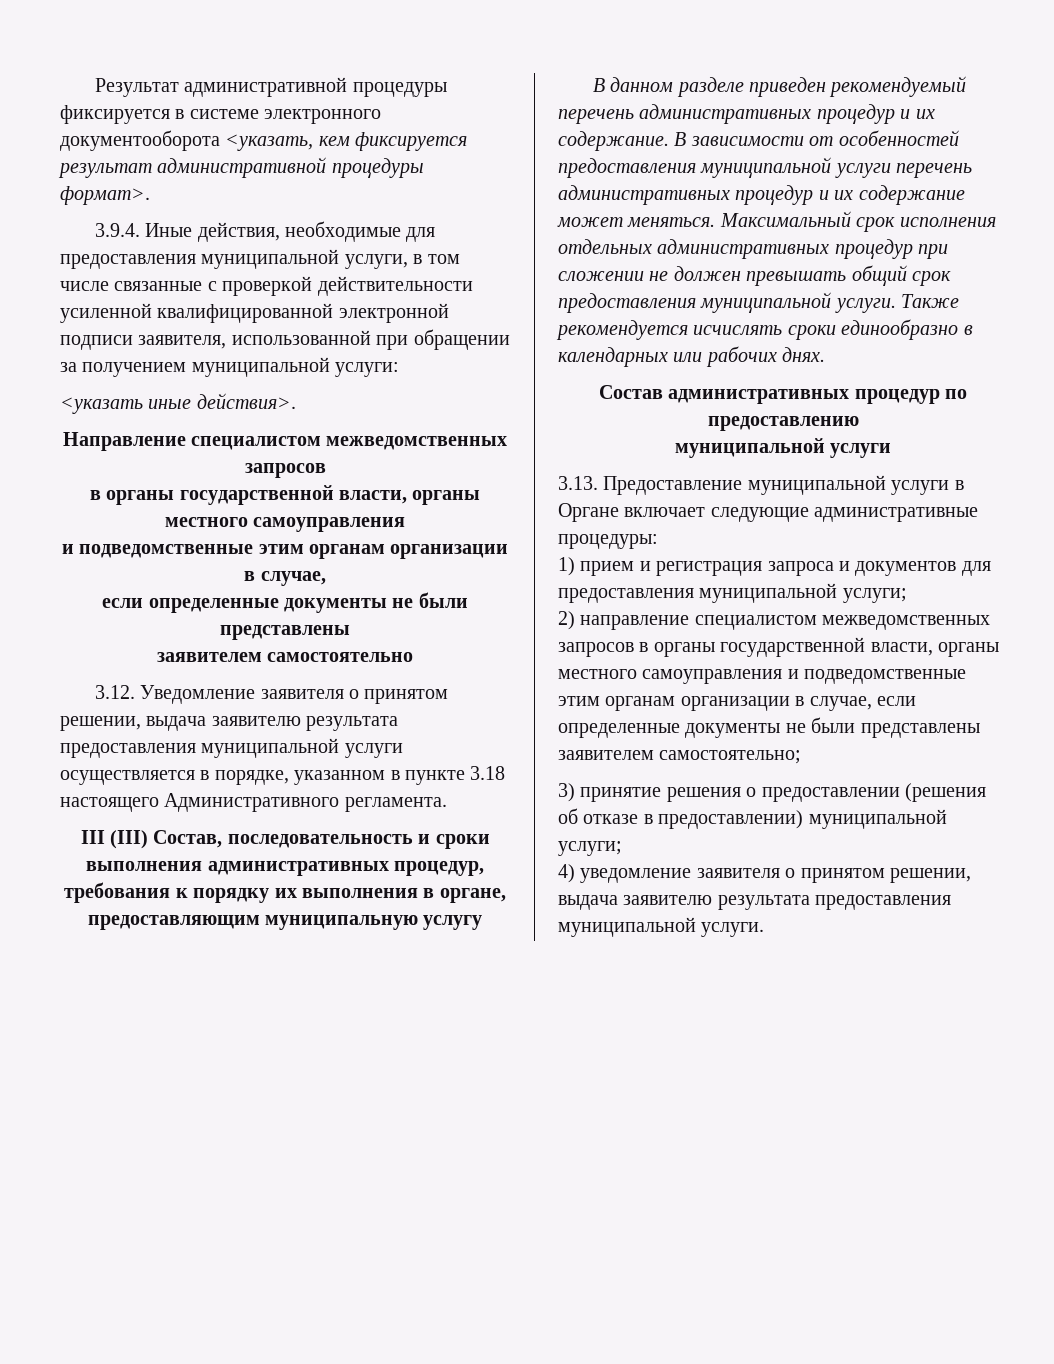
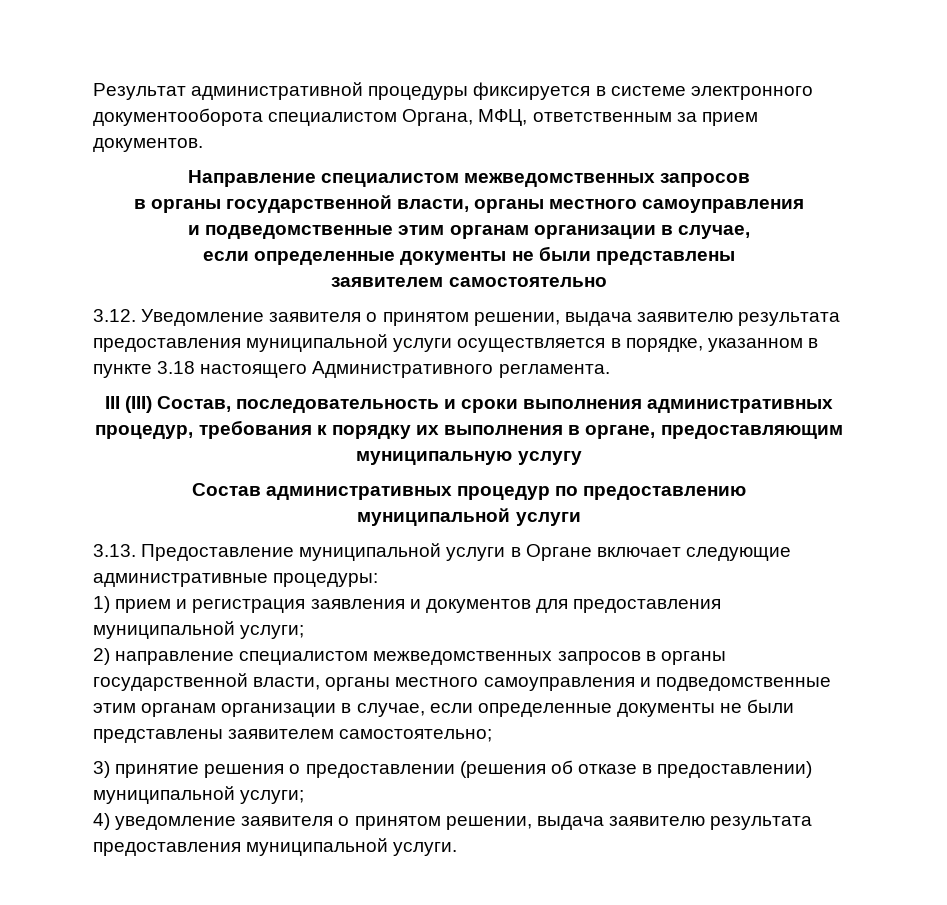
- Результат административной процедуры фиксируется в системе электронного документооборота <указать, кем фиксируется результат административной процедуры формат>.
- 3.9.4. Иные действия, необходимые для предоставления муниципальной услуги, в том числе связанные с проверкой действительности усиленной квалифицированной электронной подписи заявителя, использованной при обращении за получением муниципальной услуги:
- <указать иные действия>.
+ Результат административной процедуры фиксируется в системе электронного документооборота специалистом Органа, МФЦ, ответственным за прием документов.
- В данном разделе приведен рекомендуемый перечень административных процедур и их содержание. В зависимости от особенностей предоставления муниципальной услуги перечень административных процедур и их содержание может меняться. Максимальный срок исполнения отдельных административных процедур при сложении не должен превышать общий срок предоставления муниципальной услуги. Также рекомендуется исчислять сроки единообразно в календарных или рабочих днях.
- 1) прием и регистрация запроса и документов для предоставления муниципальной услуги;
+ 1) прием и регистрация заявления и документов для предоставления муниципальной услуги;

